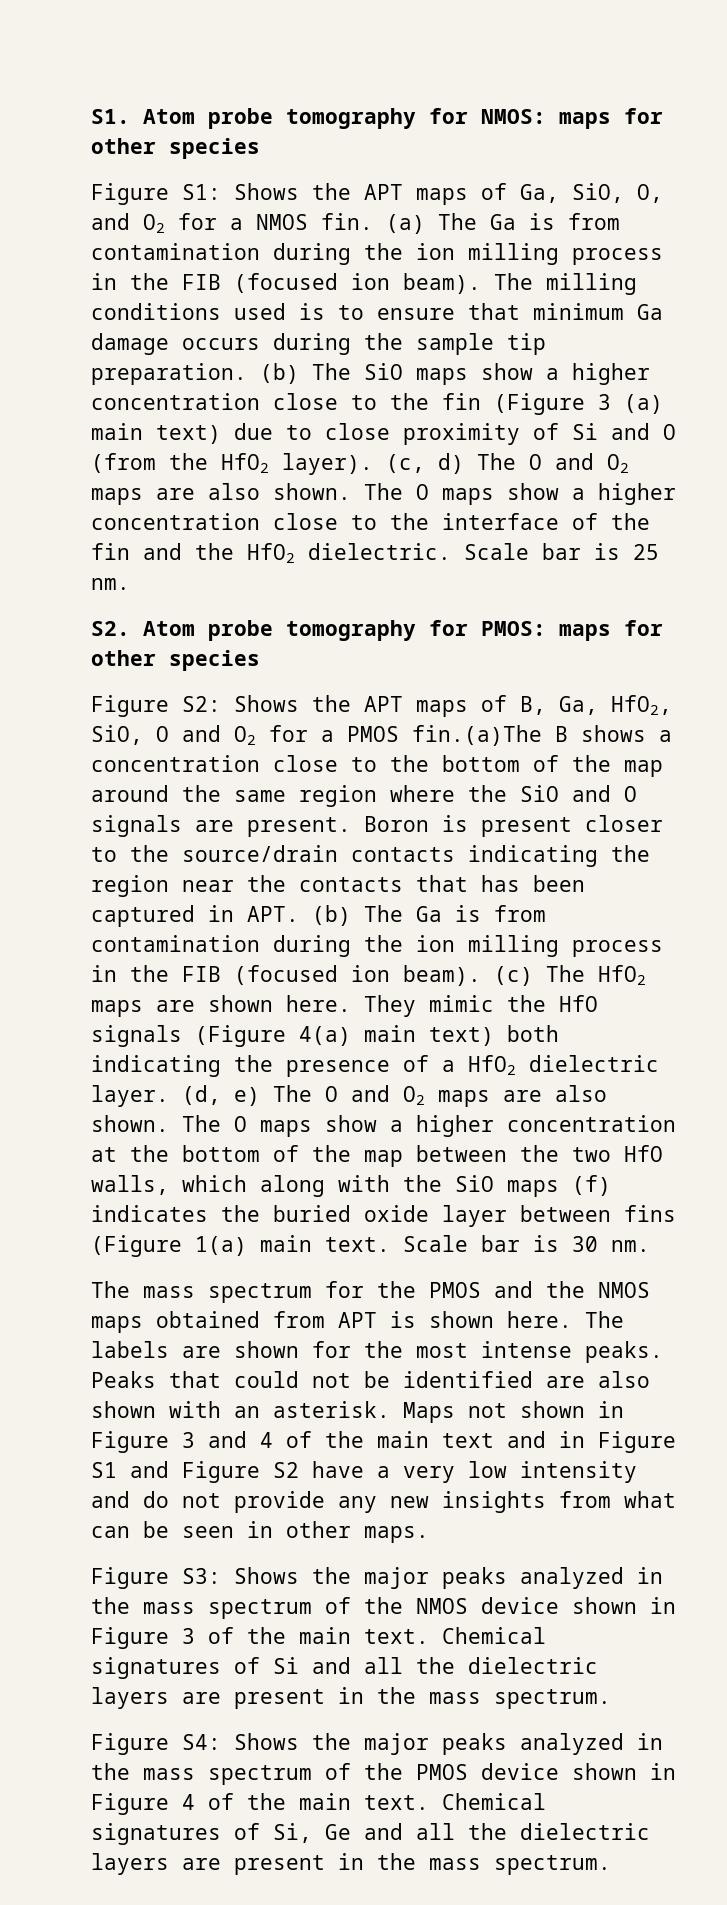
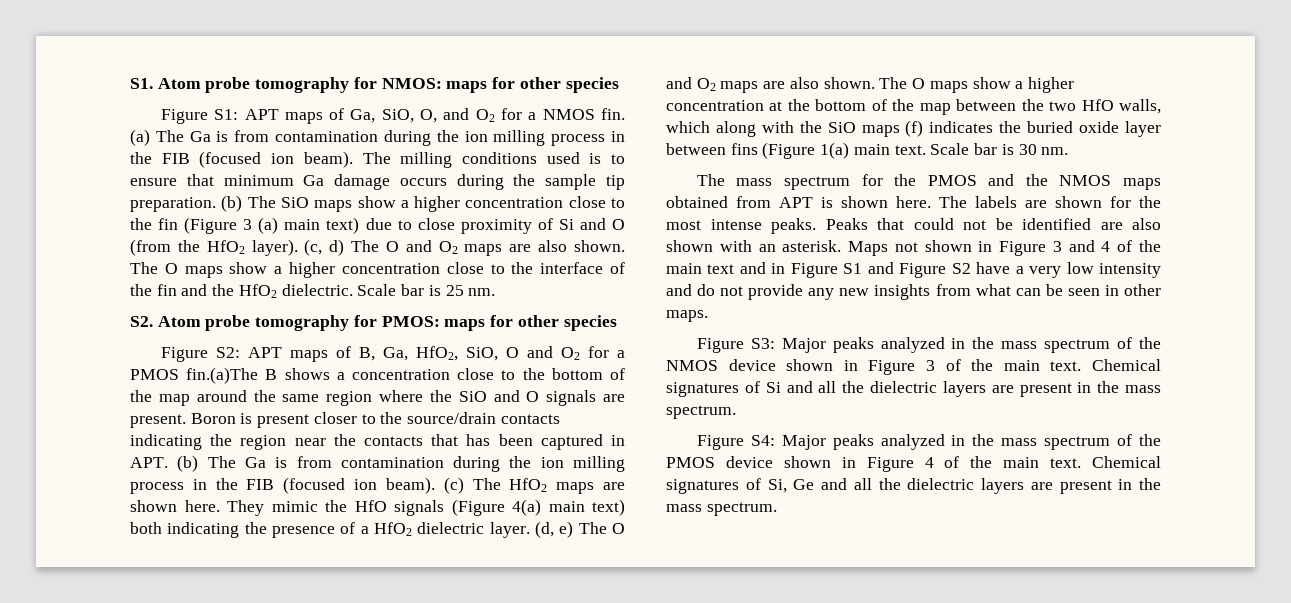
- Figure S1: Shows the APT maps of Ga, SiO, O, and O2 for a NMOS fin.
+ Figure S1: APT maps of Ga, SiO, O, and O2 for a NMOS fin.
- Figure S2: Shows the APT maps of B, Ga, HfO2, SiO, O and O2 for a PMOS fin.(a)The B shows a concentration close to the bottom of the map around the same region where the SiO and O signals are present.
+ Figure S2: APT maps of B, Ga, HfO2, SiO, O and O2 for a PMOS fin.(a)The B shows a concentration close to the bottom of the map around the same region where the SiO and O signals are present.
- Figure S3: Shows the major peaks analyzed in the mass spectrum of the NMOS device shown in Figure 3 of the main text.
+ Figure S3: Major peaks analyzed in the mass spectrum of the NMOS device shown in Figure 3 of the main text.
- Figure S4: Shows the major peaks analyzed in the mass spectrum of the PMOS device shown in Figure 4 of the main text.
+ Figure S4: Major peaks analyzed in the mass spectrum of the PMOS device shown in Figure 4 of the main text.

